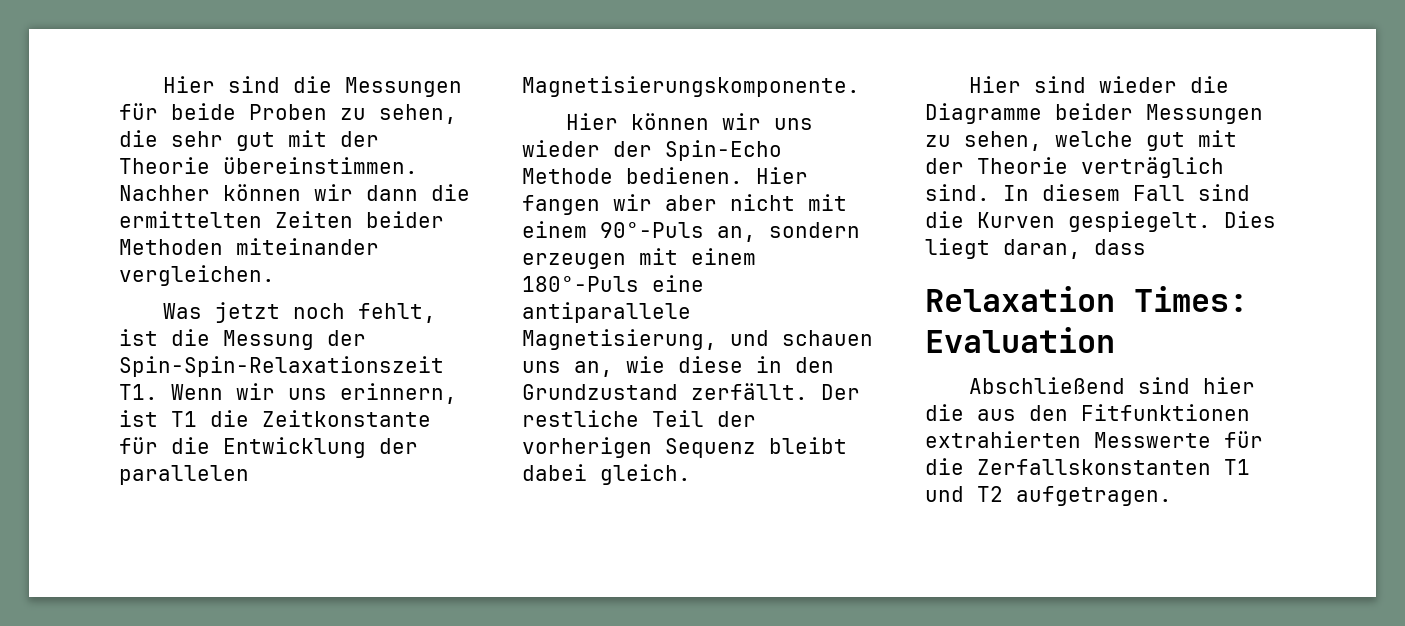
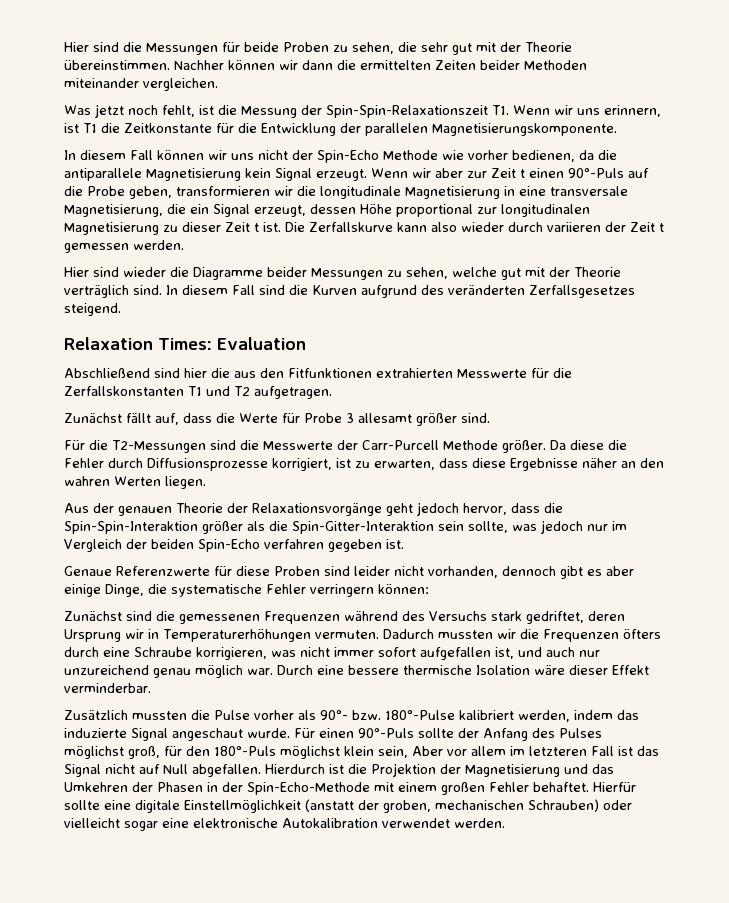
- Hier können wir uns wieder der Spin-Echo Methode bedienen. Hier fangen wir aber nicht mit einem 90°-Puls an, sondern erzeugen mit einem 180°-Puls eine antiparallele Magnetisierung, und schauen uns an, wie diese in den Grundzustand zerfällt. Der restliche Teil der vorherigen Sequenz bleibt dabei gleich.
+ In diesem Fall können wir uns nicht der Spin-Echo Methode wie vorher bedienen, da die antiparallele Magnetisierung kein Signal erzeugt. Wenn wir aber zur Zeit t einen 90°-Puls auf die Probe geben, transformieren wir die longitudinale Magnetisierung in eine transversale Magnetisierung, die ein Signal erzeugt, dessen Höhe proportional zur longitudinalen Magnetisierung zu dieser Zeit t ist. Die Zerfallskurve kann also wieder durch variieren der Zeit t gemessen werden.
- In diesem Fall sind die Kurven gespiegelt. Dies liegt daran, dass
+ In diesem Fall sind die Kurven aufgrund des veränderten Zerfallsgesetzes steigend.
+ Zunächst fällt auf, dass die Werte für Probe 3 allesamt größer sind.
+ Für die T2-Messungen sind die Messwerte der Carr-Purcell Methode größer. Da diese die Fehler durch Diffusionsprozesse korrigiert, ist zu erwarten, dass diese Ergebnisse näher an den wahren Werten liegen.
+ Aus der genauen Theorie der Relaxationsvorgänge geht jedoch hervor, dass die Spin-Spin-Interaktion größer als die Spin-Gitter-Interaktion sein sollte, was jedoch nur im Vergleich der beiden Spin-Echo verfahren gegeben ist.
+ Genaue Referenzwerte für diese Proben sind leider nicht vorhanden, dennoch gibt es aber einige Dinge, die systematische Fehler verringern können:
+ Zunächst sind die gemessenen Frequenzen während des Versuchs stark gedriftet, deren Ursprung wir in Temperaturerhöhungen vermuten. Dadurch mussten wir die Frequenzen öfters durch eine Schraube korrigieren, was nicht immer sofort aufgefallen ist, und auch nur unzureichend genau möglich war. Durch eine bessere thermische Isolation wäre dieser Effekt verminderbar.
+ Zusätzlich mussten die Pulse vorher als 90°- bzw. 180°-Pulse kalibriert werden, indem das induzierte Signal angeschaut wurde. Für einen 90°-Puls sollte der Anfang des Pulses möglichst groß, für den 180°-Puls möglichst klein sein, Aber vor allem im letzteren Fall ist das Signal nicht auf Null abgefallen. Hierdurch ist die Projektion der Magnetisierung und das Umkehren der Phasen in der Spin-Echo-Methode mit einem großen Fehler behaftet. Hierfür sollte eine digitale Einstellmöglichkeit (anstatt der groben, mechanischen Schrauben) oder vielleicht sogar eine elektronische Autokalibration verwendet werden.

